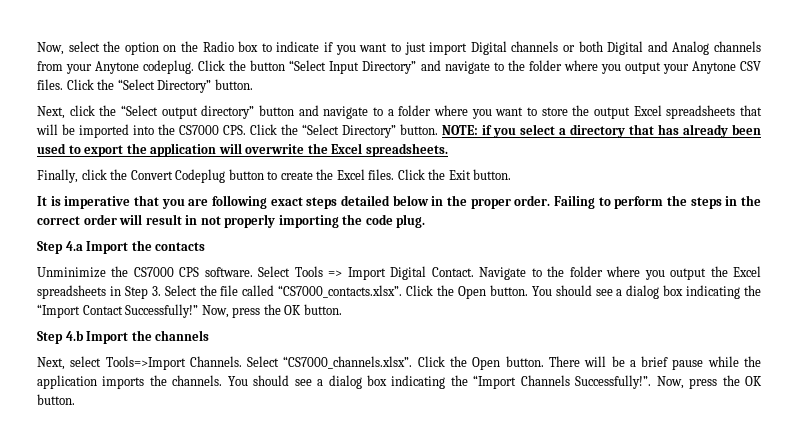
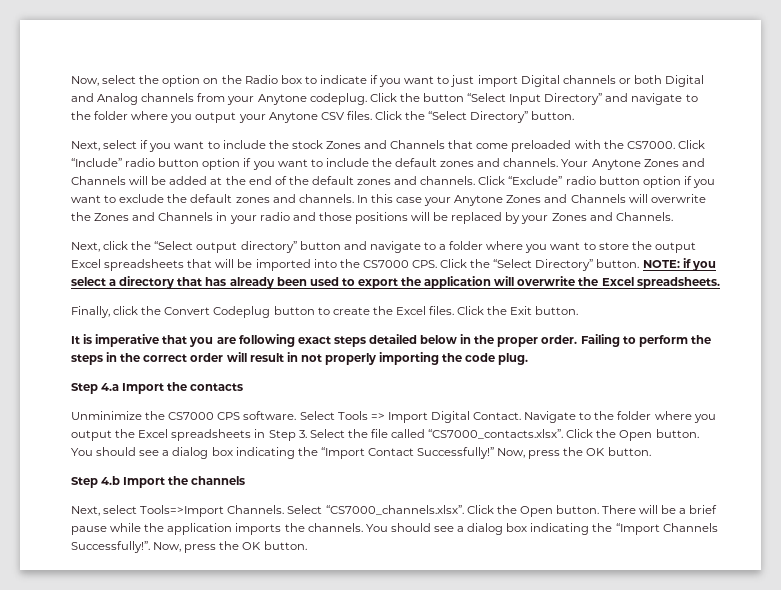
+ Next, select if you want to include the stock Zones and Channels that come preloaded with the CS7000. Click “Include” radio button option if you want to include the default zones and channels. Your Anytone Zones and Channels will be added at the end of the default zones and channels. Click “Exclude” radio button option if you want to exclude the default zones and channels. In this case your Anytone Zones and Channels will overwrite the Zones and Channels in your radio and those positions will be replaced by your Zones and Channels.

